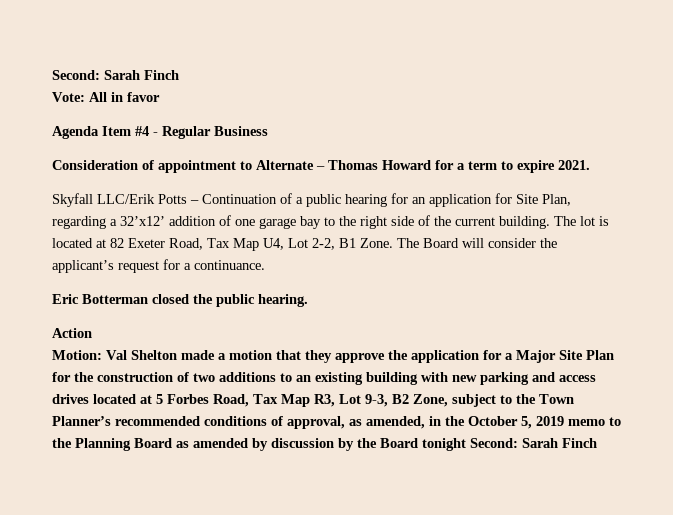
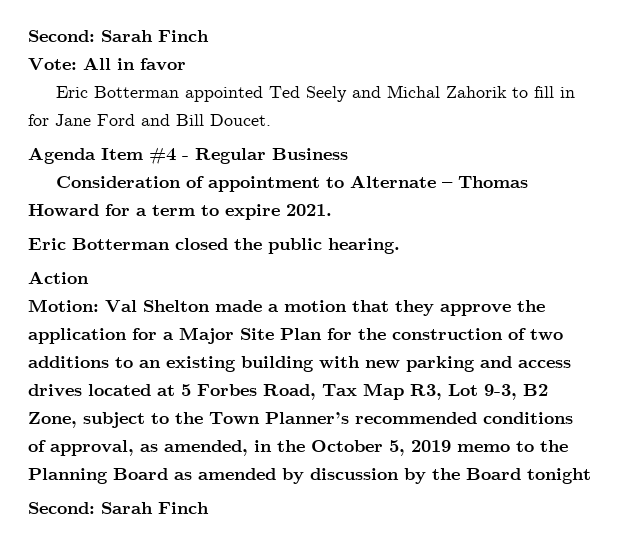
+ Eric Botterman appointed Ted Seely and Michal Zahorik to fill in for Jane Ford and Bill Doucet.
- Skyfall LLC/Erik Potts – Continuation of a public hearing for an application for Site Plan, regarding a 32’x12’ addition of one garage bay to the right side of the current building. The lot is located at 82 Exeter Road, Tax Map U4, Lot 2-2, B1 Zone. The Board will consider the applicant’s request for a continuance.
- Val Shelton made a motion that they approve the application for a Major Site Plan for the construction of two additions to an existing building with new parking and access drives located at 5 Forbes Road, Tax Map R3, Lot 9-3, B2 Zone, subject to the Town Planner’s recommended conditions of approval, as amended, in the October 5, 2019 memo to the Planning Board as amended by discussion by the Board tonight Second:
+ Val Shelton made a motion that they approve the application for a Major Site Plan for the construction of two additions to an existing building with new parking and access drives located at 5 Forbes Road, Tax Map R3, Lot 9-3, B2 Zone, subject to the Town Planner’s recommended conditions of approval, as amended, in the October 5, 2019 memo to the Planning Board as amended by discussion by the Board tonight
+ Second:

